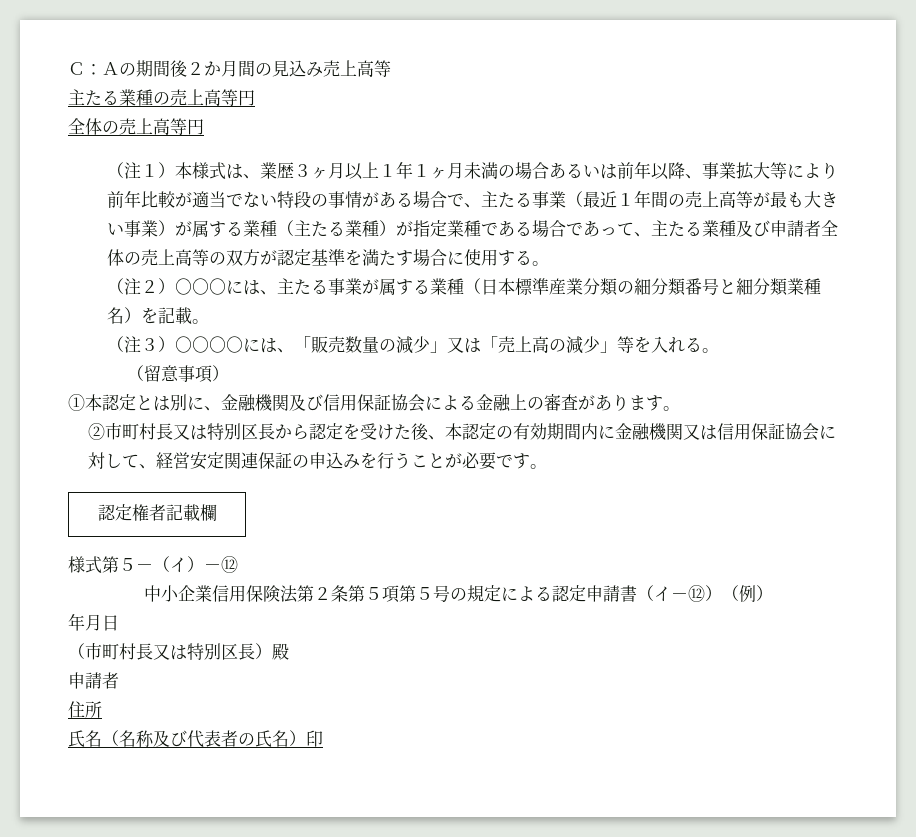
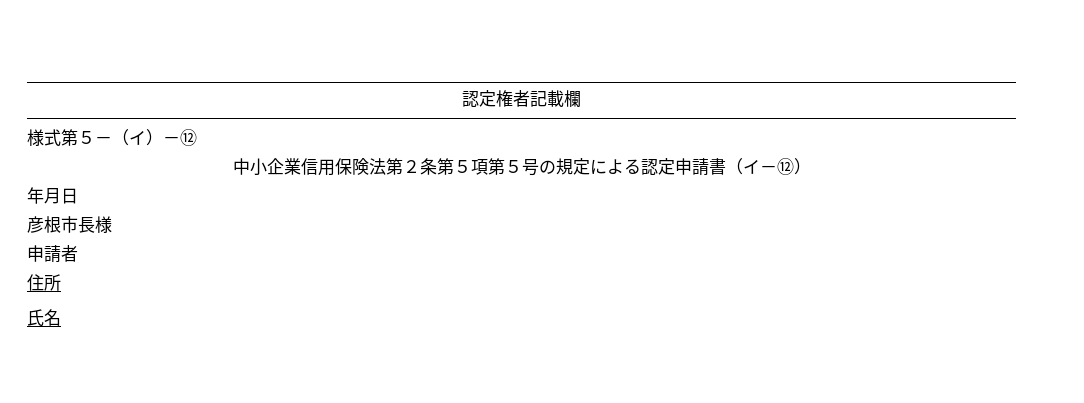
- Ｃ：Ａの期間後２か月間の見込み売上高等
- 主たる業種の売上高等円
- 全体の売上高等円
- （注１）本様式は、業歴３ヶ月以上１年１ヶ月未満の場合あるいは前年以降、事業拡大等により前年比較が適当でない特段の事情がある場合で、主たる事業（最近１年間の売上高等が最も大きい事業）が属する業種（主たる業種）が指定業種である場合であって、主たる業種及び申請者全体の売上高等の双方が認定基準を満たす場合に使用する。
- （注２）○○○には、主たる事業が属する業種（日本標準産業分類の細分類番号と細分類業種名）を記載。
- （注３）○○○○には、「販売数量の減少」又は「売上高の減少」等を入れる。
- （留意事項）
- ①本認定とは別に、金融機関及び信用保証協会による金融上の審査があります。
- ②市町村長又は特別区長から認定を受けた後、本認定の有効期間内に金融機関又は信用保証協会に対して、経営安定関連保証の申込みを行うことが必要です。
- 中小企業信用保険法第２条第５項第５号の規定による認定申請書（イ－⑫）（例）
+ 中小企業信用保険法第２条第５項第５号の規定による認定申請書（イ－⑫）
- （市町村長又は特別区長）殿
+ 彦根市長様
  申請者
  住所
- 氏名（名称及び代表者の氏名）印
+ 氏名

